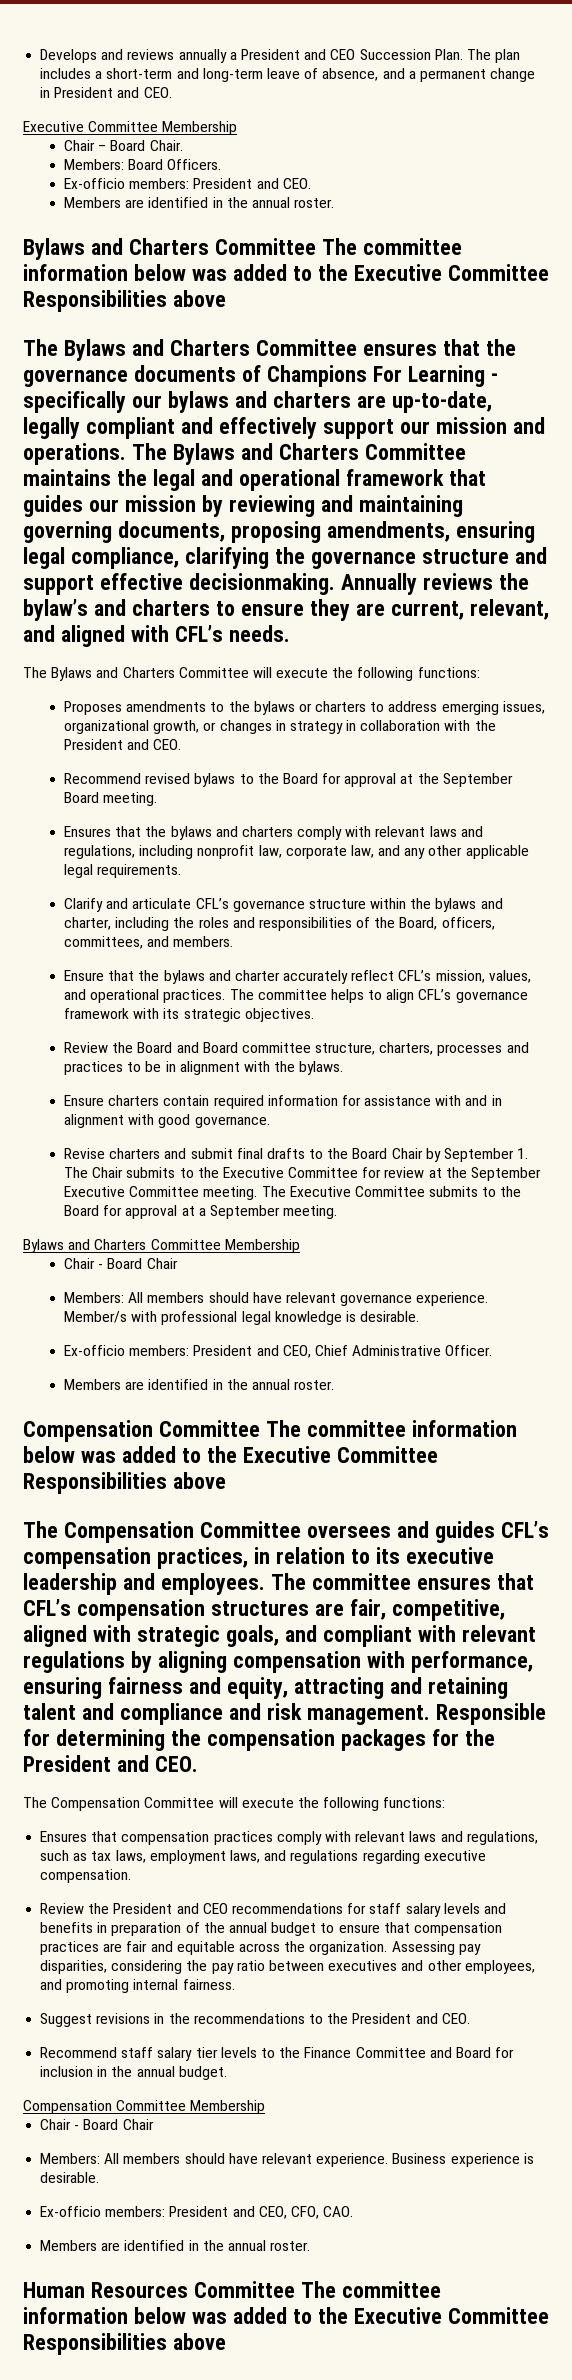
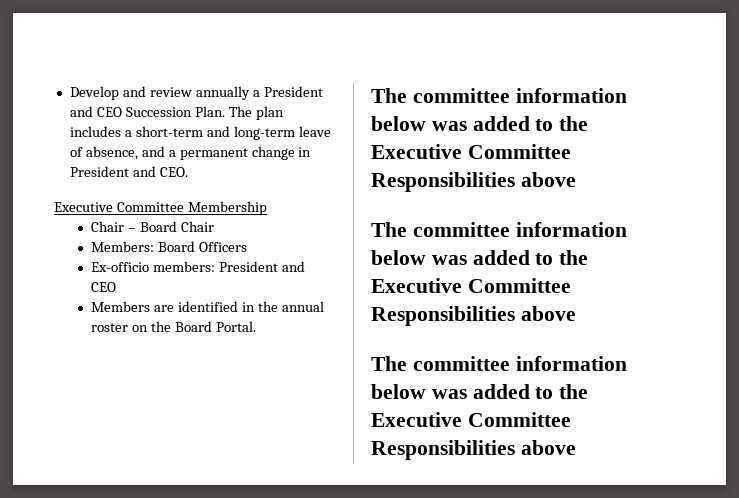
- Develops and reviews annually a President and CEO Succession Plan.
+ Develop and review annually a President and CEO Succession Plan.
- Chair – Board Chair.
+ Chair – Board Chair
- Members: Board Officers.
- Ex-officio members: President and CEO.
- Members are identified in the annual roster.
- Bylaws and Charters Committee The committee information below was added to the Executive Committee Responsibilities above
- The Bylaws and Charters Committee ensures that the governance documents of Champions For Learning - specifically our bylaws and charters are up-to-date, legally compliant and effectively support our mission and operations. The Bylaws and Charters Committee maintains the legal and operational framework that guides our mission by reviewing and maintaining governing documents, proposing amendments, ensuring legal compliance, clarifying the governance structure and support effective decisionmaking. Annually reviews the bylaw’s and charters to ensure they are current, relevant, and aligned with CFL’s needs.
- The Bylaws and Charters Committee will execute the following functions:
- Proposes amendments to the bylaws or charters to address emerging issues, organizational growth, or changes in strategy in collaboration with the President and CEO.
- Recommend revised bylaws to the Board for approval at the September Board meeting.
- Ensures that the bylaws and charters comply with relevant laws and regulations, including nonprofit law, corporate law, and any other applicable legal requirements.
- Clarify and articulate CFL’s governance structure within the bylaws and charter, including the roles and responsibilities of the Board, officers, committees, and members.
- Ensure that the bylaws and charter accurately reflect CFL’s mission, values, and operational practices. The committee helps to align CFL’s governance framework with its strategic objectives.
- Review the Board and Board committee structure, charters, processes and practices to be in alignment with the bylaws.
- Ensure charters contain required information for assistance with and in alignment with good governance.
- Revise charters and submit final drafts to the Board Chair by September 1. The Chair submits to the Executive Committee for review at the September Executive Committee meeting. The Executive Committee submits to the Board for approval at a September meeting.
- Bylaws and Charters Committee Membership
- Chair - Board Chair
- Members: All members should have relevant governance experience. Member/s with professional legal knowledge is desirable.
- Ex-officio members: President and CEO, Chief Administrative Officer.
- Members are identified in the annual roster.
- Compensation Committee The committee information below was added to the Executive Committee Responsibilities above
- The Compensation Committee oversees and guides CFL’s compensation practices, in relation to its executive leadership and employees. The committee ensures that CFL’s compensation structures are fair, competitive, aligned with strategic goals, and compliant with relevant regulations by aligning compensation with performance, ensuring fairness and equity, attracting and retaining talent and compliance and risk management. Responsible for determining the compensation packages for the President and CEO.
- The Compensation Committee will execute the following functions:
- Ensures that compensation practices comply with relevant laws and regulations, such as tax laws, employment laws, and regulations regarding executive compensation.
- Review the President and CEO recommendations for staff salary levels and benefits in preparation of the annual budget to ensure that compensation practices are fair and equitable across the organization. Assessing pay disparities, considering the pay ratio between executives and other employees, and promoting internal fairness.
- Suggest revisions in the recommendations to the President and CEO.
- Recommend staff salary tier levels to the Finance Committee and Board for inclusion in the annual budget.
- Compensation Committee Membership
- Chair - Board Chair
- Members: All members should have relevant experience. Business experience is desirable.
- Ex-officio members: President and CEO, CFO, CAO.
- Members are identified in the annual roster.
- Human Resources Committee The committee information below was added to the Executive Committee Responsibilities above
+ Members: Board Officers
+ Ex-officio members: President and CEO
+ Members are identified in the annual roster on the Board Portal.
+ The committee information below was added to the Executive Committee Responsibilities above
+ The committee information below was added to the Executive Committee Responsibilities above
+ The committee information below was added to the Executive Committee Responsibilities above

